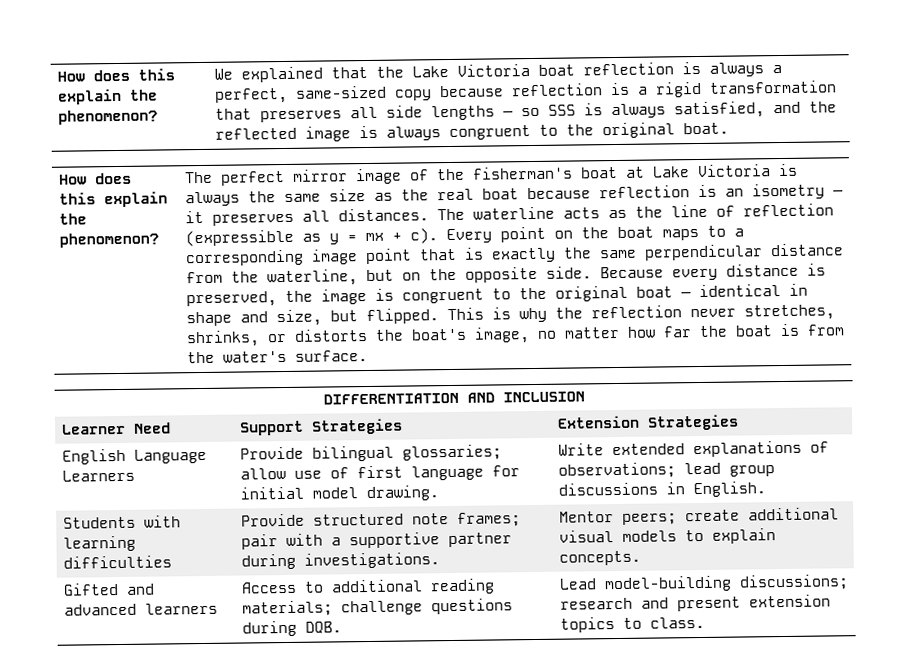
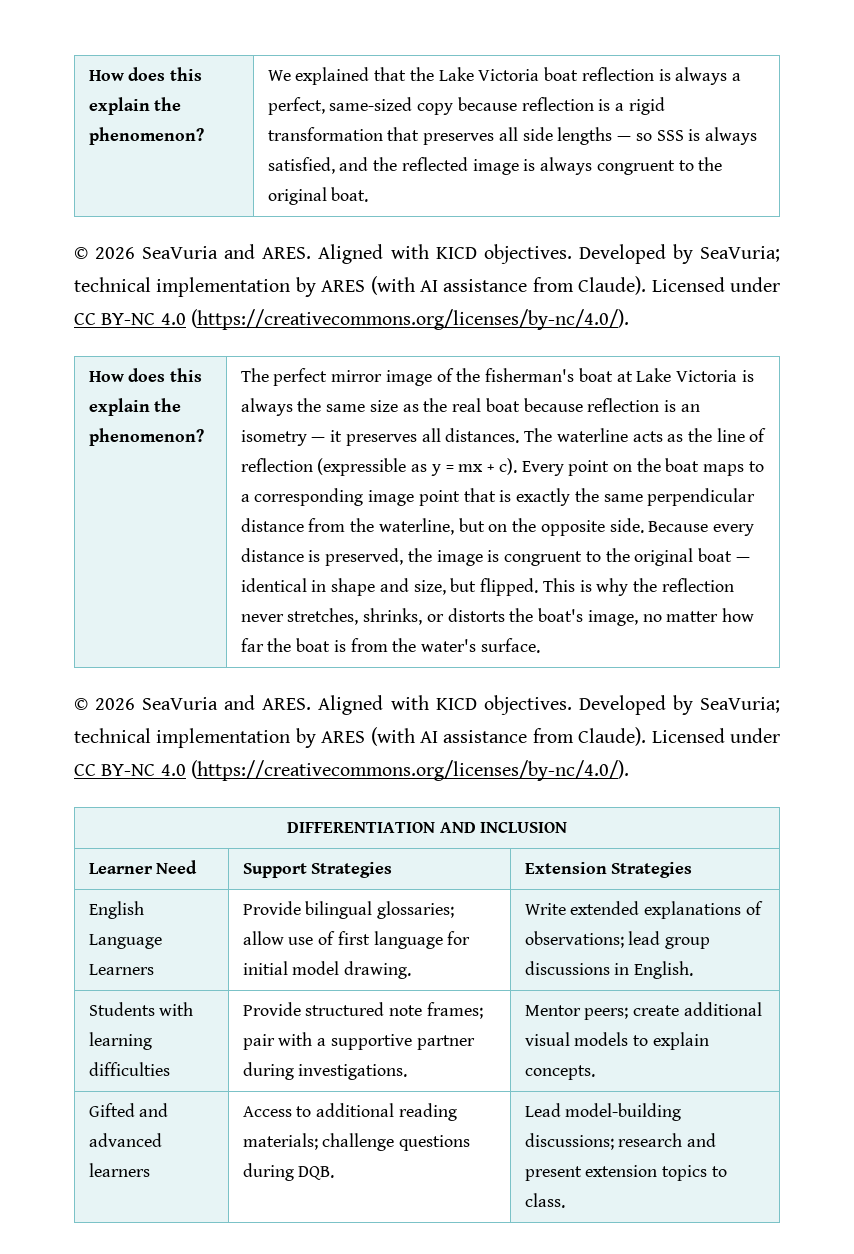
  We explained that the Lake Victoria boat reflection is always a perfect, same-sized copy because reflection is a rigid transformation that preserves all side lengths — so SSS is always satisfied, and the reflected image is always congruent to the original boat.
+ © 2026 SeaVuria and ARES. Aligned with KICD objectives. Developed by SeaVuria; technical implementation by ARES (with AI assistance from Claude). Licensed under CC BY-NC 4.0 (https://creativecommons.org/licenses/by-nc/4.0/).
  This is why the reflection never stretches, shrinks, or distorts the boat's image, no matter how far the boat is from the water's surface.
+ © 2026 SeaVuria and ARES. Aligned with KICD objectives. Developed by SeaVuria; technical implementation by ARES (with AI assistance from Claude). Licensed under CC BY-NC 4.0 (https://creativecommons.org/licenses/by-nc/4.0/).

